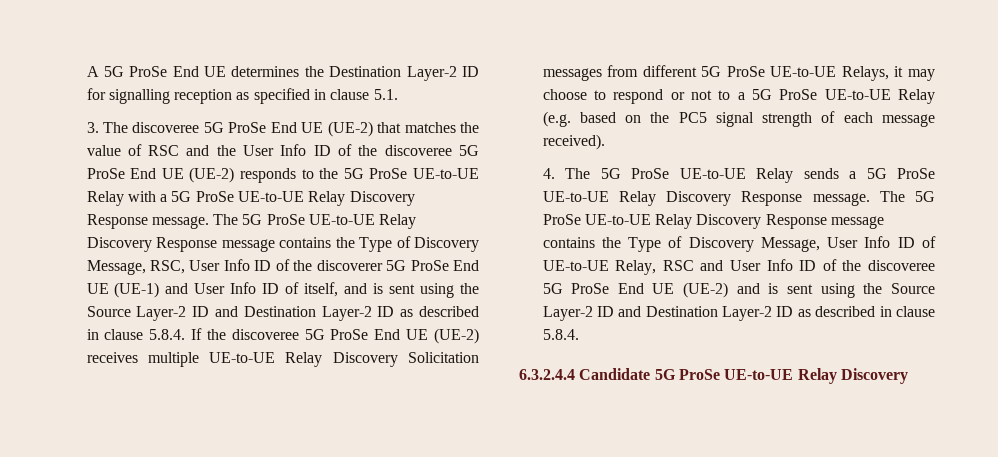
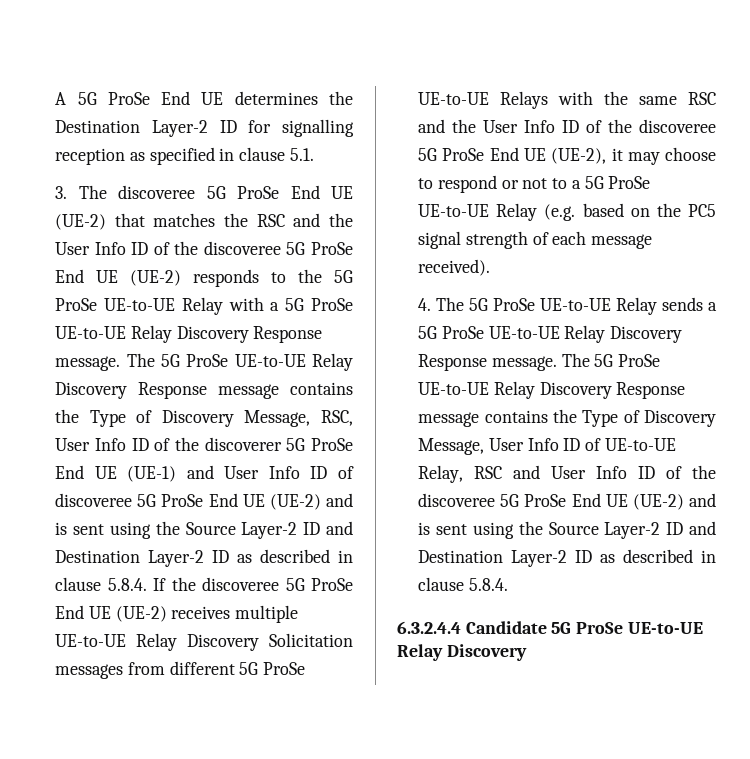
- 3. The discoveree 5G ProSe End UE (UE-2) that matches the value of RSC and the User Info ID of the discoveree 5G ProSe End UE (UE-2) responds to the 5G ProSe UE-to-UE Relay with a 5G ProSe UE-to-UE Relay Discovery Response message.
+ 3. The discoveree 5G ProSe End UE (UE-2) that matches the RSC and the User Info ID of the discoveree 5G ProSe End UE (UE-2) responds to the 5G ProSe UE-to-UE Relay with a 5G ProSe UE-to-UE Relay Discovery Response message.
- The 5G ProSe UE-to-UE Relay Discovery Response message contains the Type of Discovery Message, RSC, User Info ID of the discoverer 5G ProSe End UE (UE-1) and User Info ID of itself, and is sent using the Source Layer-2 ID and Destination Layer-2 ID as described in clause 5.8.4. If the discoveree 5G ProSe End UE (UE-2) receives multiple UE-to-UE Relay Discovery Solicitation messages from different 5G ProSe UE-to-UE Relays, it may choose to respond or not to a 5G ProSe UE-to-UE Relay (e.g. based on the PC5 signal strength of each message received).
+ The 5G ProSe UE-to-UE Relay Discovery Response message contains the Type of Discovery Message, RSC, User Info ID of the discoverer 5G ProSe End UE (UE-1) and User Info ID of discoveree 5G ProSe End UE (UE-2) and is sent using the Source Layer-2 ID and Destination Layer-2 ID as described in clause 5.8.4. If the discoveree 5G ProSe End UE (UE-2) receives multiple UE-to-UE Relay Discovery Solicitation messages from different 5G ProSe UE-to-UE Relays with the same RSC and the User Info ID of the discoveree 5G ProSe End UE (UE-2), it may choose to respond or not to a 5G ProSe UE-to-UE Relay (e.g. based on the PC5 signal strength of each message received).

